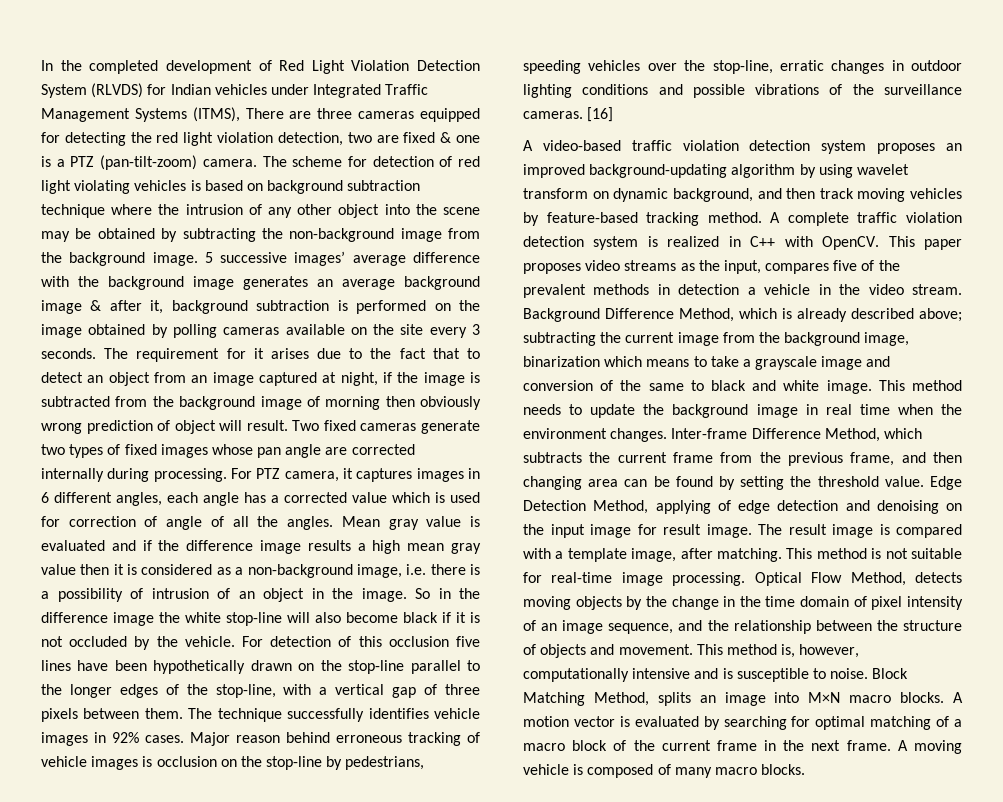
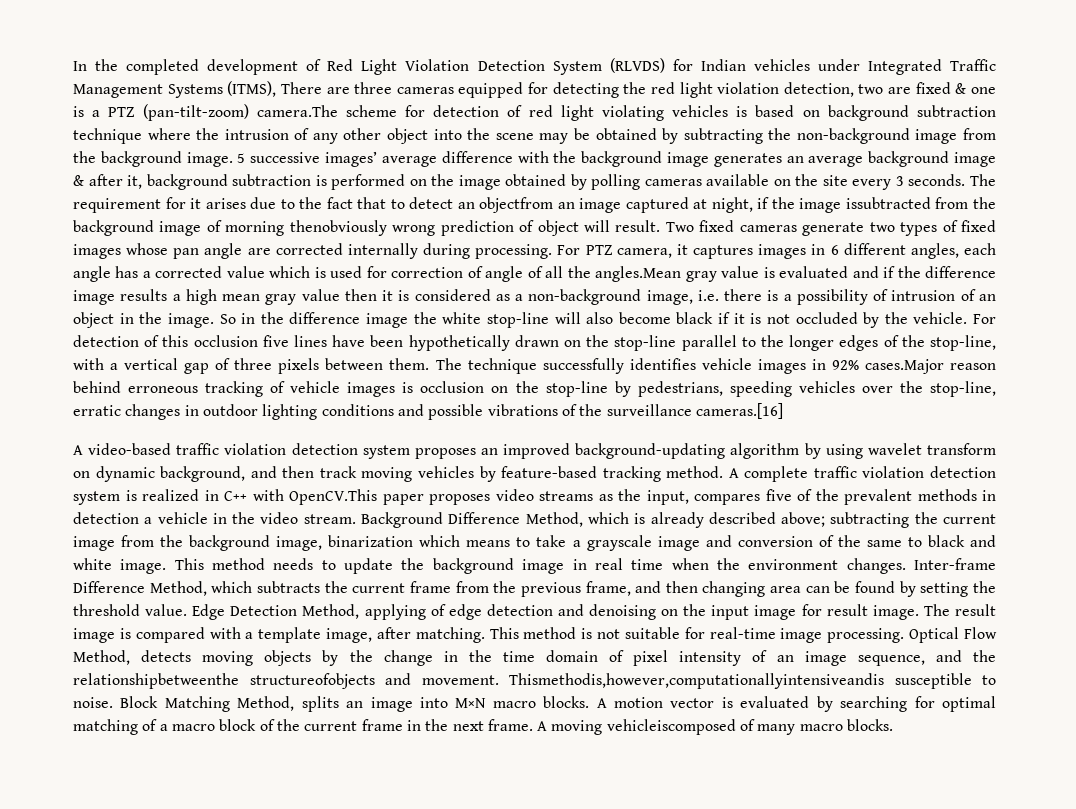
- In the completed development of Red Light Violation Detection System (RLVDS) for Indian vehicles under Integrated Traffic Management Systems (ITMS), There are three cameras equipped for detecting the red light violation detection, two are fixed & one is a PTZ (pan-tilt-zoom) camera. The scheme for detection of red light violating vehicles is based on background subtraction technique where the intrusion of any other object into the scene may be obtained by subtracting the non-background image from the background image.
+ In the completed development of Red Light Violation Detection System (RLVDS) for Indian vehicles under Integrated Traffic Management Systems (ITMS), There are three cameras equipped for detecting the red light violation detection, two are fixed & one is a PTZ (pan-tilt-zoom) camera.The scheme for detection of red light violating vehicles is based on background subtraction technique where the intrusion of any other object into the scene may be obtained by subtracting the non-background image from the background image.
- The requirement for it arises due to the fact that to detect an object from an image captured at night, if the image is subtracted from the background image of morning then obviously wrong prediction of object will result.
+ The requirement for it arises due to the fact that to detect an objectfrom an image captured at night, if the image issubtracted from the background image of morning thenobviously wrong prediction of object will result.
- For PTZ camera, it captures images in 6 different angles, each angle has a corrected value which is used for correction of angle of all the angles. Mean gray value is evaluated and if the difference image results a high mean gray value then it is considered as a non-background image, i.e. there is a possibility of intrusion of an object in the image.
+ For PTZ camera, it captures images in 6 different angles, each angle has a corrected value which is used for correction of angle of all the angles.Mean gray value is evaluated and if the difference image results a high mean gray value then it is considered as a non-background image, i.e. there is a possibility of intrusion of an object in the image.
- The technique successfully identifies vehicle images in 92% cases. Major reason behind erroneous tracking of vehicle images is occlusion on the stop-line by pedestrians, speeding vehicles over the stop-line, erratic changes in outdoor lighting conditions and possible vibrations of the surveillance cameras. [16]
+ The technique successfully identifies vehicle images in 92% cases.Major reason behind erroneous tracking of vehicle images is occlusion on the stop-line by pedestrians, speeding vehicles over the stop-line, erratic changes in outdoor lighting conditions and possible vibrations of the surveillance cameras.[16]
- A complete traffic violation detection system is realized in C++ with OpenCV. This paper proposes video streams as the input, compares five of the prevalent methods in detection a vehicle in the video stream.
+ A complete traffic violation detection system is realized in C++ with OpenCV.This paper proposes video streams as the input, compares five of the prevalent methods in detection a vehicle in the video stream.
- Optical Flow Method, detects moving objects by the change in the time domain of pixel intensity of an image sequence, and the relationship between the structure of objects and movement. This method is, however, computationally intensive and is susceptible to noise.
+ Optical Flow Method, detects moving objects by the change in the time domain of pixel intensity of an image sequence, and the relationshipbetweenthe structureofobjects and movement. Thismethodis,however,computationallyintensiveandis susceptible to noise.
- A moving vehicle is composed of many macro blocks.
+ A moving vehicleiscomposed of many macro blocks.

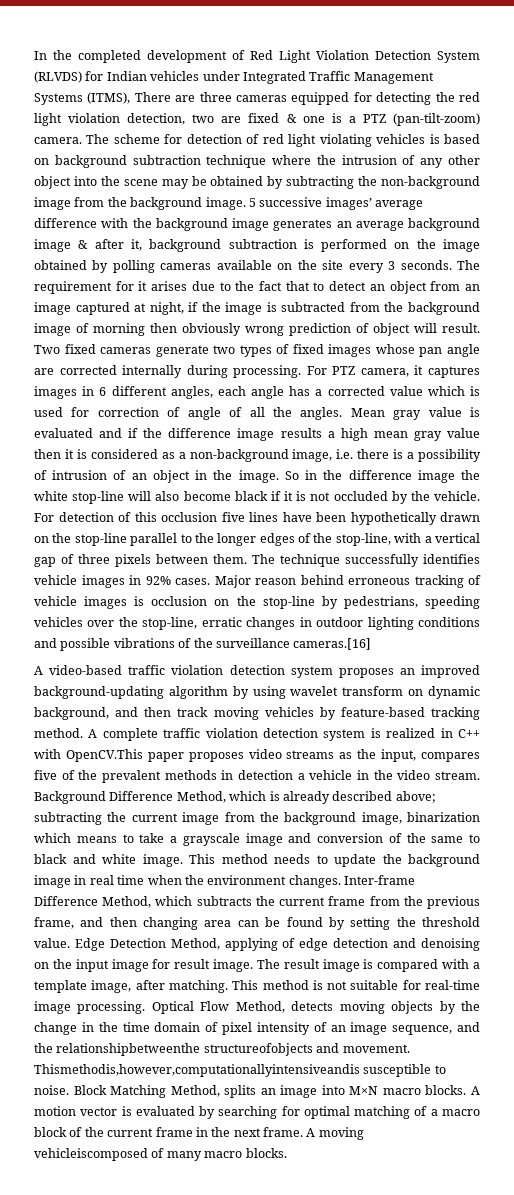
- In the completed development of Red Light Violation Detection System (RLVDS) for Indian vehicles under Integrated Traffic Management Systems (ITMS), There are three cameras equipped for detecting the red light violation detection, two are fixed & one is a PTZ (pan-tilt-zoom) camera.The scheme for detection of red light violating vehicles is based on background subtraction technique where the intrusion of any other object into the scene may be obtained by subtracting the non-background image from the background image.
+ In the completed development of Red Light Violation Detection System (RLVDS) for Indian vehicles under Integrated Traffic Management Systems (ITMS), There are three cameras equipped for detecting the red light violation detection, two are fixed & one is a PTZ (pan-tilt-zoom) camera. The scheme for detection of red light violating vehicles is based on background subtraction technique where the intrusion of any other object into the scene may be obtained by subtracting the non-background image from the background image.
- The requirement for it arises due to the fact that to detect an objectfrom an image captured at night, if the image issubtracted from the background image of morning thenobviously wrong prediction of object will result.
+ The requirement for it arises due to the fact that to detect an object from an image captured at night, if the image is subtracted from the background image of morning then obviously wrong prediction of object will result.
- For PTZ camera, it captures images in 6 different angles, each angle has a corrected value which is used for correction of angle of all the angles.Mean gray value is evaluated and if the difference image results a high mean gray value then it is considered as a non-background image, i.e. there is a possibility of intrusion of an object in the image.
+ For PTZ camera, it captures images in 6 different angles, each angle has a corrected value which is used for correction of angle of all the angles. Mean gray value is evaluated and if the difference image results a high mean gray value then it is considered as a non-background image, i.e. there is a possibility of intrusion of an object in the image.
- The technique successfully identifies vehicle images in 92% cases.Major reason behind erroneous tracking of vehicle images is occlusion on the stop-line by pedestrians, speeding vehicles over the stop-line, erratic changes in outdoor lighting conditions and possible vibrations of the surveillance cameras.[16]
+ The technique successfully identifies vehicle images in 92% cases. Major reason behind erroneous tracking of vehicle images is occlusion on the stop-line by pedestrians, speeding vehicles over the stop-line, erratic changes in outdoor lighting conditions and possible vibrations of the surveillance cameras.[16]

